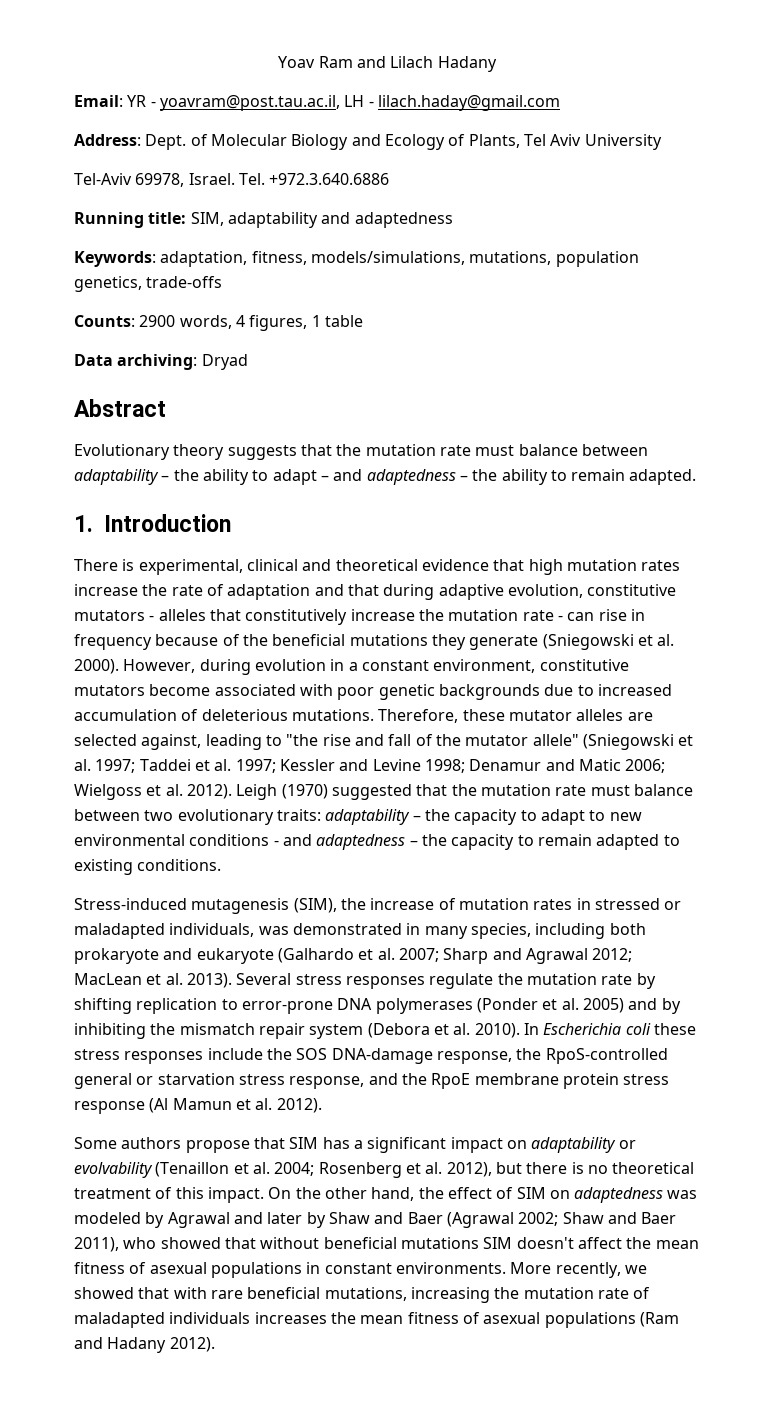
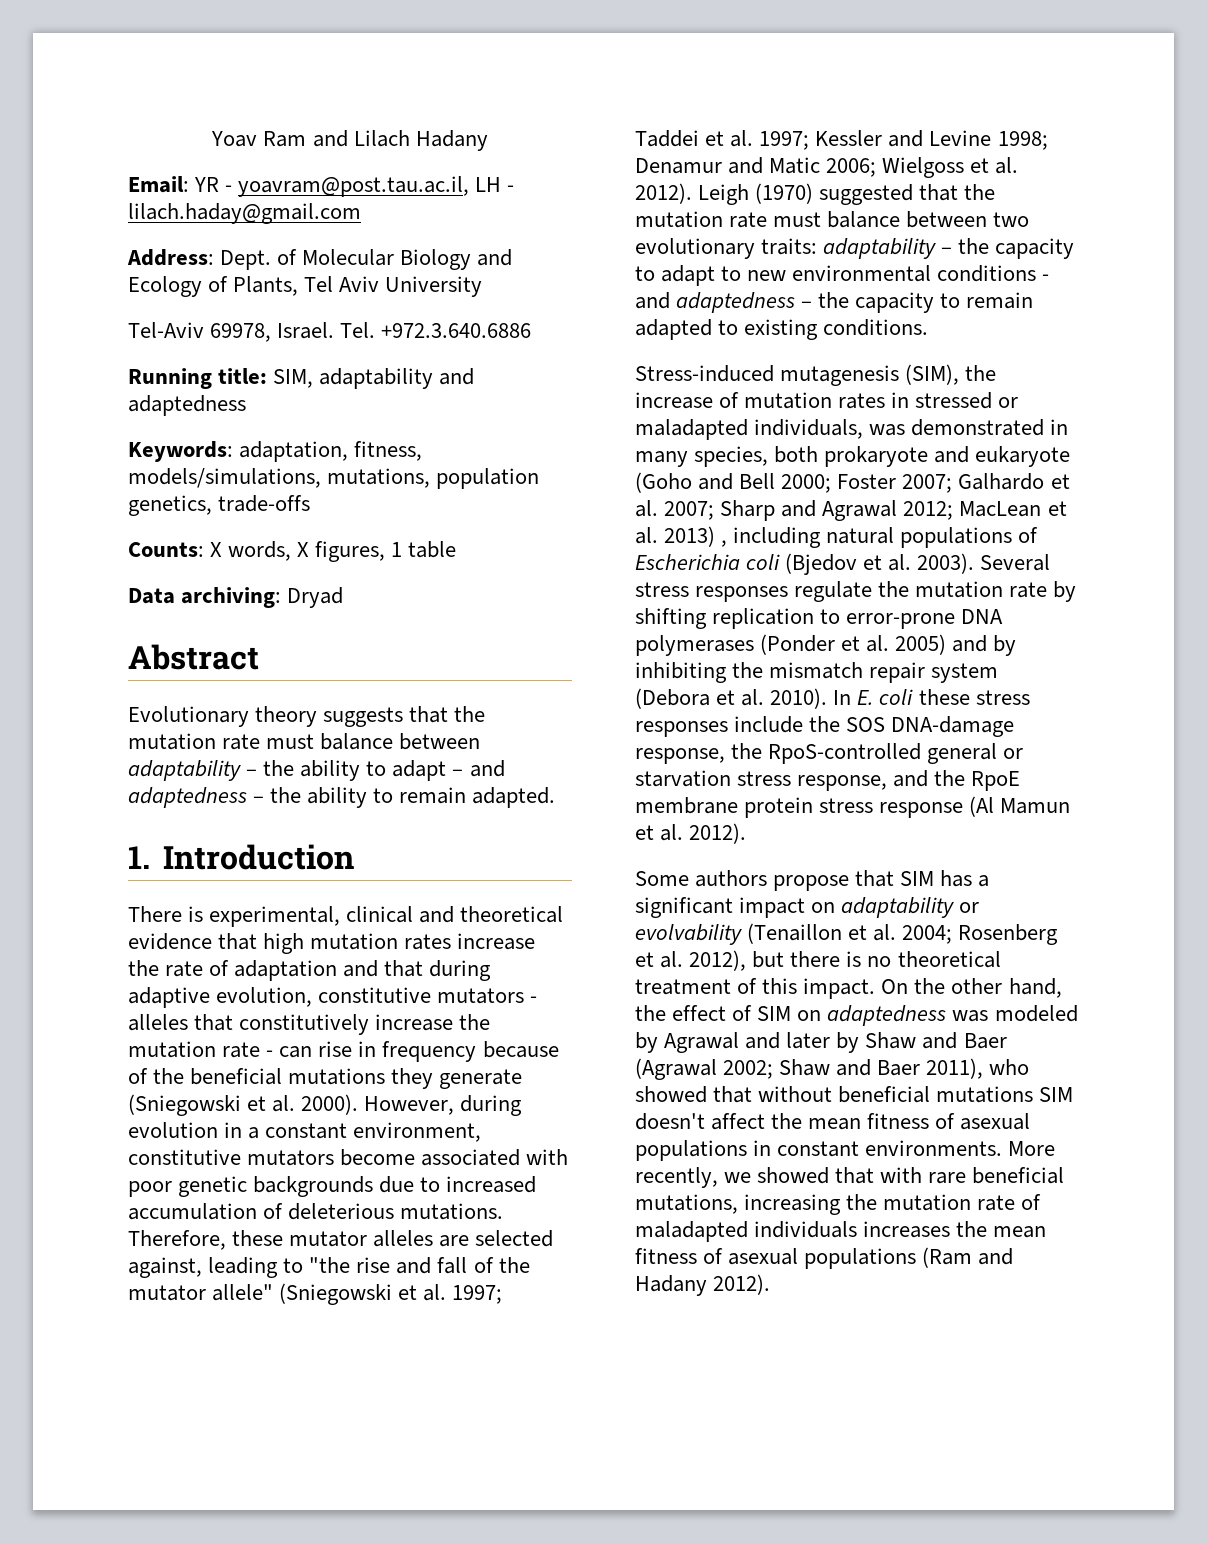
- Counts: 2900 words, 4 figures, 1 table
+ Counts: X words, X figures, 1 table
- Stress-induced mutagenesis (SIM), the increase of mutation rates in stressed or maladapted individuals, was demonstrated in many species, including both prokaryote and eukaryote (Galhardo et al. 2007; Sharp and Agrawal 2012; MacLean et al. 2013).
+ Stress-induced mutagenesis (SIM), the increase of mutation rates in stressed or maladapted individuals, was demonstrated in many species, both prokaryote and eukaryote (Goho and Bell 2000; Foster 2007; Galhardo et al. 2007; Sharp and Agrawal 2012; MacLean et al. 2013) , including natural populations of Escherichia coli (Bjedov et al. 2003).
- In Escherichia coli these stress responses include the SOS DNA-damage response, the RpoS-controlled general or starvation stress response, and the RpoE membrane protein stress response (Al Mamun et al. 2012).
+ In E. coli these stress responses include the SOS DNA-damage response, the RpoS-controlled general or starvation stress response, and the RpoE membrane protein stress response (Al Mamun et al. 2012).

